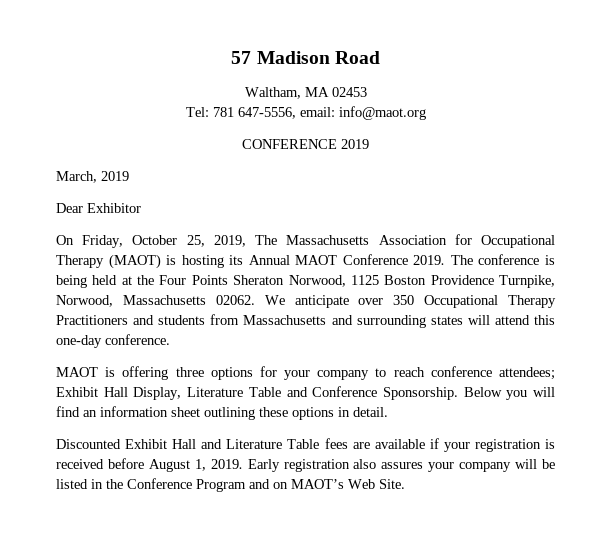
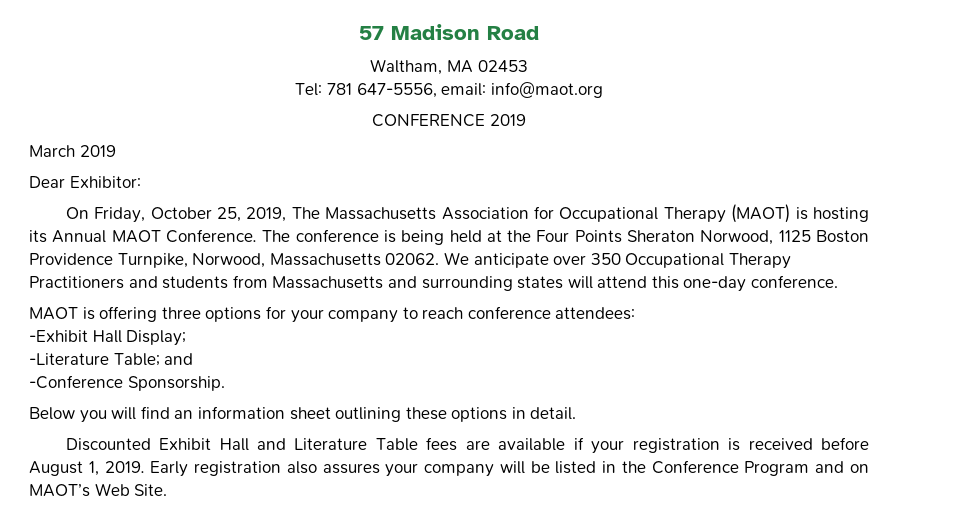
- March, 2019
+ March 2019
- Dear Exhibitor
+ Dear Exhibitor:
- On Friday, October 25, 2019, The Massachusetts Association for Occupational Therapy (MAOT) is hosting its Annual MAOT Conference 2019.
+ On Friday, October 25, 2019, The Massachusetts Association for Occupational Therapy (MAOT) is hosting its Annual MAOT Conference.
- MAOT is offering three options for your company to reach conference attendees; Exhibit Hall Display, Literature Table and Conference Sponsorship. Below you will find an information sheet outlining these options in detail.
+ MAOT is offering three options for your company to reach conference attendees:
+ -Exhibit Hall Display;
+ -Literature Table; and
+ -Conference Sponsorship.
+ Below you will find an information sheet outlining these options in detail.

